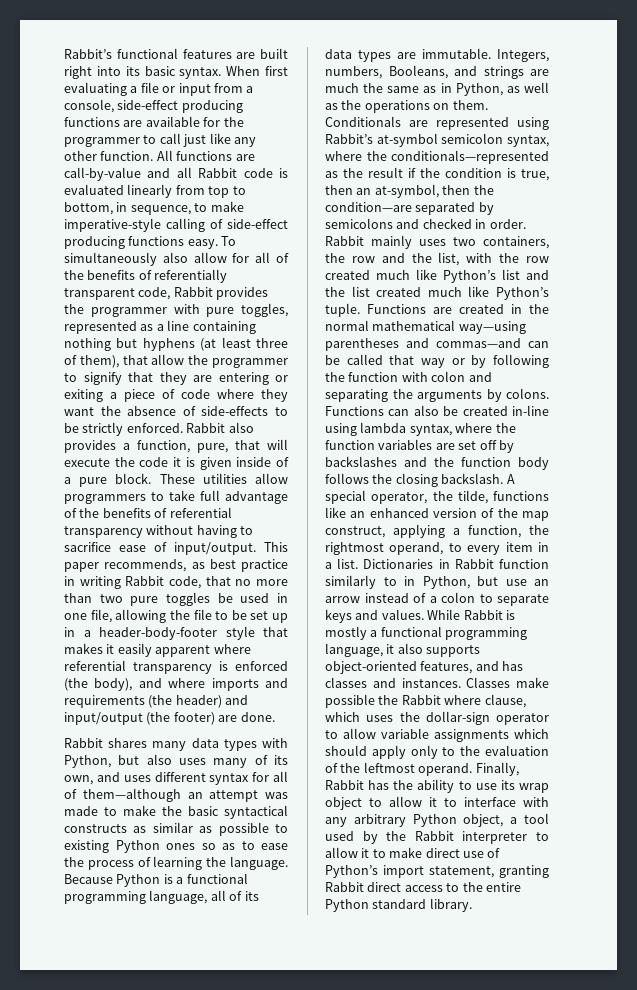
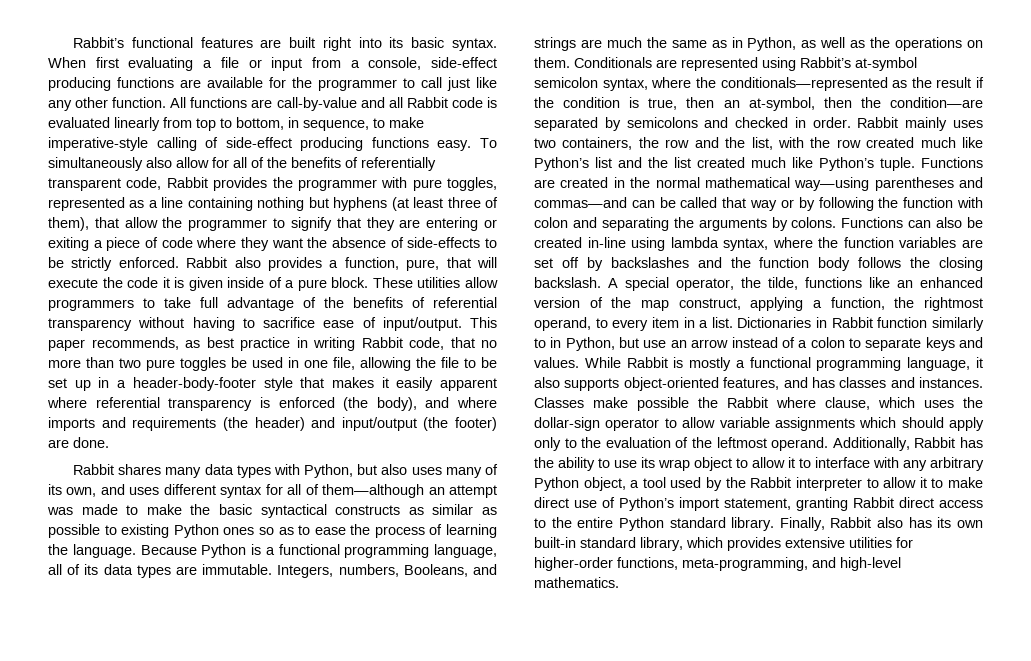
- Finally, Rabbit has the ability to use its wrap object to allow it to interface with any arbitrary Python object, a tool used by the Rabbit interpreter to allow it to make direct use of Python’s import statement, granting Rabbit direct access to the entire Python standard library.
+ Additionally, Rabbit has the ability to use its wrap object to allow it to interface with any arbitrary Python object, a tool used by the Rabbit interpreter to allow it to make direct use of Python’s import statement, granting Rabbit direct access to the entire Python standard library.
+ Finally, Rabbit also has its own built-in standard library, which provides extensive utilities for higher-order functions, meta-programming, and high-level mathematics.

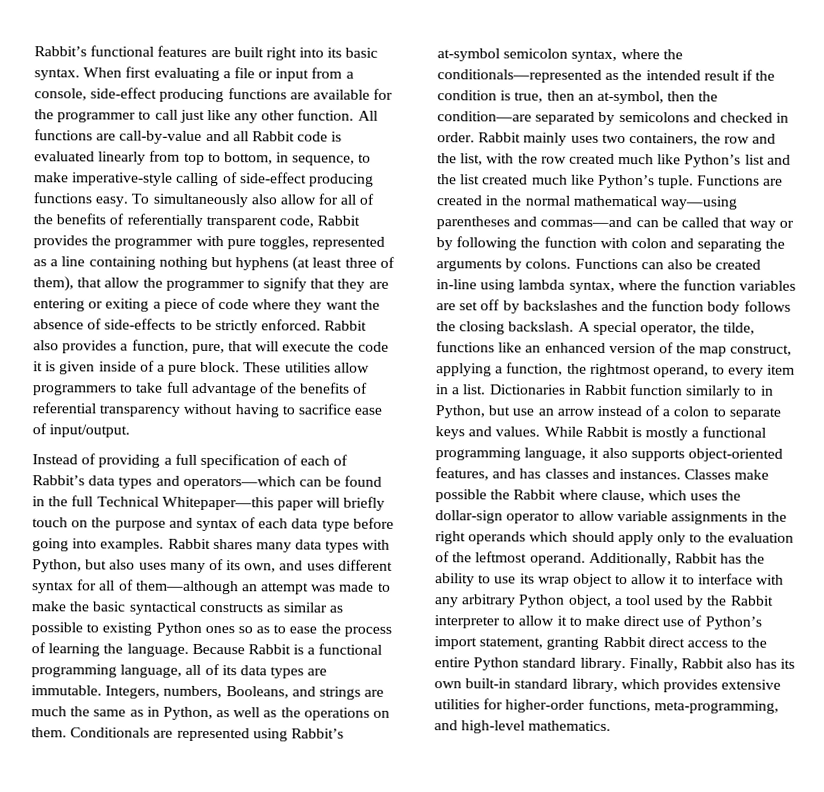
- These utilities allow programmers to take full advantage of the benefits of referential transparency without having to sacrifice ease of input/output. This paper recommends, as best practice in writing Rabbit code, that no more than two pure toggles be used in one file, allowing the file to be set up in a header-body-footer style that makes it easily apparent where referential transparency is enforced (the body), and where imports and requirements (the header) and input/output (the footer) are done.
- Rabbit shares many data types with Python, but also uses many of its own, and uses different syntax for all of them—although an attempt was made to make the basic syntactical constructs as similar as possible to existing Python ones so as to ease the process of learning the language.
+ These utilities allow programmers to take full advantage of the benefits of referential transparency without having to sacrifice ease of input/output.
+ Instead of providing a full specification of each of Rabbit’s data types and operators—which can be found in the full Technical Whitepaper—this paper will briefly touch on the purpose and syntax of each data type before going into examples. Rabbit shares many data types with Python, but also uses many of its own, and uses different syntax for all of them—although an attempt was made to make the basic syntactical constructs as similar as possible to existing Python ones so as to ease the process of learning the language.
- Because Python is a functional programming language, all of its data types are immutable.
+ Because Rabbit is a functional programming language, all of its data types are immutable.
- Conditionals are represented using Rabbit’s at-symbol semicolon syntax, where the conditionals—represented as the result if the condition is true, then an at-symbol, then the condition—are separated by semicolons and checked in order.
+ Conditionals are represented using Rabbit’s at-symbol semicolon syntax, where the conditionals—represented as the intended result if the condition is true, then an at-symbol, then the condition—are separated by semicolons and checked in order.
- Classes make possible the Rabbit where clause, which uses the dollar-sign operator to allow variable assignments which should apply only to the evaluation of the leftmost operand.
+ Classes make possible the Rabbit where clause, which uses the dollar-sign operator to allow variable assignments in the right operands which should apply only to the evaluation of the leftmost operand.

